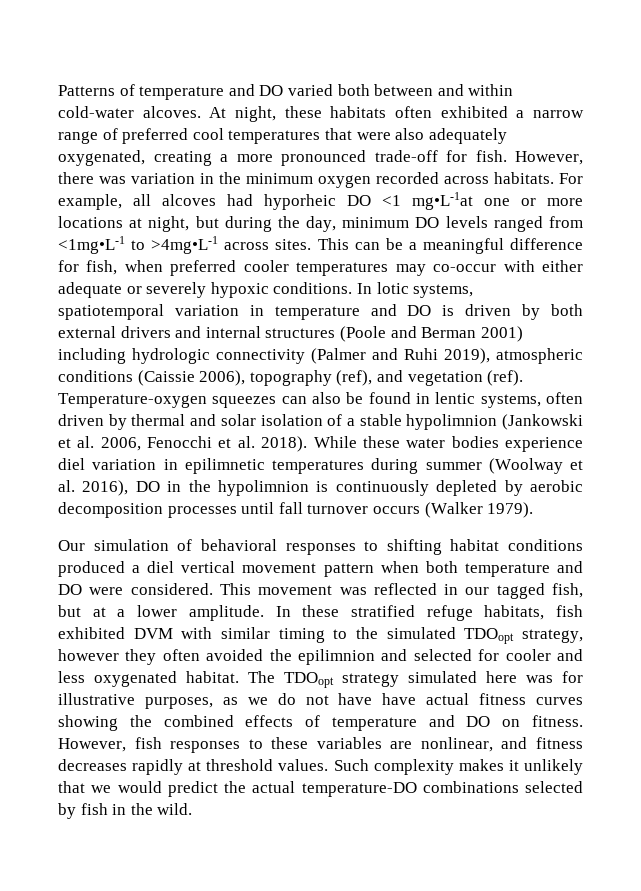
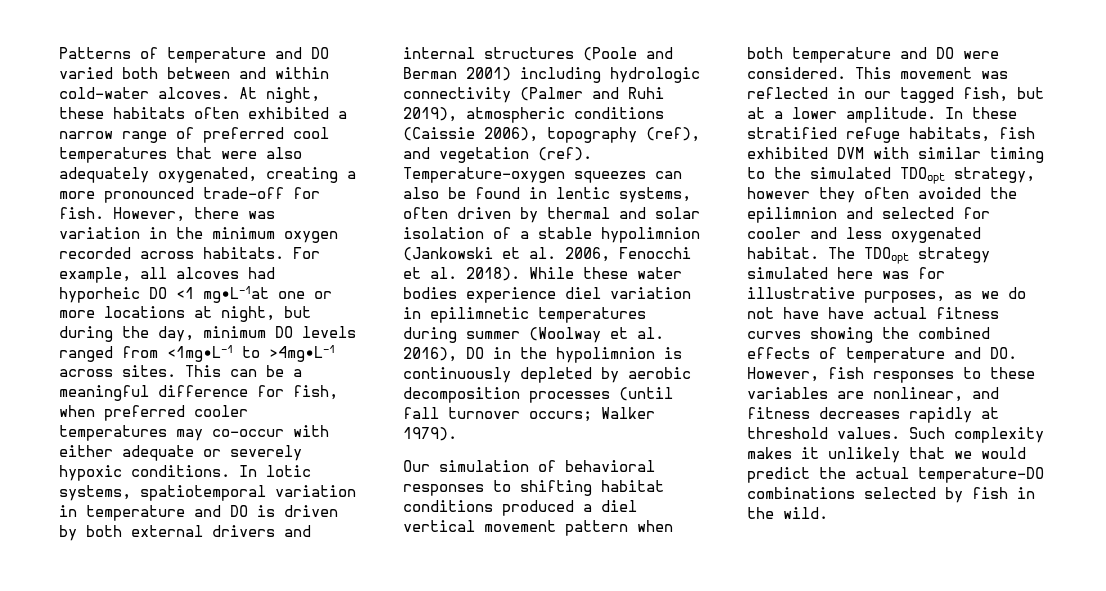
- While these water bodies experience diel variation in epilimnetic temperatures during summer (Woolway et al. 2016), DO in the hypolimnion is continuously depleted by aerobic decomposition processes until fall turnover occurs (Walker 1979).
+ While these water bodies experience diel variation in epilimnetic temperatures during summer (Woolway et al. 2016), DO in the hypolimnion is continuously depleted by aerobic decomposition processes (until fall turnover occurs; Walker 1979).
- The TDOopt strategy simulated here was for illustrative purposes, as we do not have have actual fitness curves showing the combined effects of temperature and DO on fitness. However, fish responses to these variables are nonlinear, and fitness decreases rapidly at threshold values.
+ The TDOopt strategy simulated here was for illustrative purposes, as we do not have have actual fitness curves showing the combined effects of temperature and DO. However, fish responses to these variables are nonlinear, and fitness decreases rapidly at threshold values.

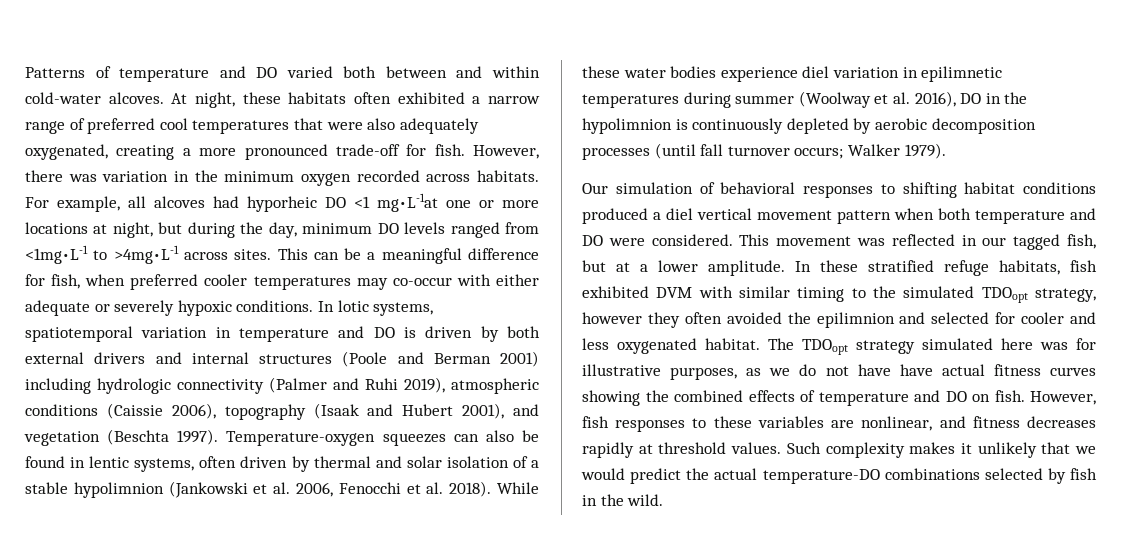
- In lotic systems, spatiotemporal variation in temperature and DO is driven by both external drivers and internal structures (Poole and Berman 2001) including hydrologic connectivity (Palmer and Ruhi 2019), atmospheric conditions (Caissie 2006), topography (ref), and vegetation (ref).
+ In lotic systems, spatiotemporal variation in temperature and DO is driven by both external drivers and internal structures (Poole and Berman 2001) including hydrologic connectivity (Palmer and Ruhi 2019), atmospheric conditions (Caissie 2006), topography (Isaak and Hubert 2001), and vegetation (Beschta 1997).
- The TDOopt strategy simulated here was for illustrative purposes, as we do not have have actual fitness curves showing the combined effects of temperature and DO. However, fish responses to these variables are nonlinear, and fitness decreases rapidly at threshold values.
+ The TDOopt strategy simulated here was for illustrative purposes, as we do not have have actual fitness curves showing the combined effects of temperature and DO on fish. However, fish responses to these variables are nonlinear, and fitness decreases rapidly at threshold values.

